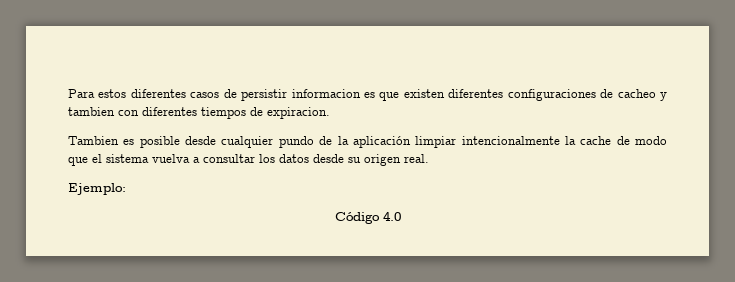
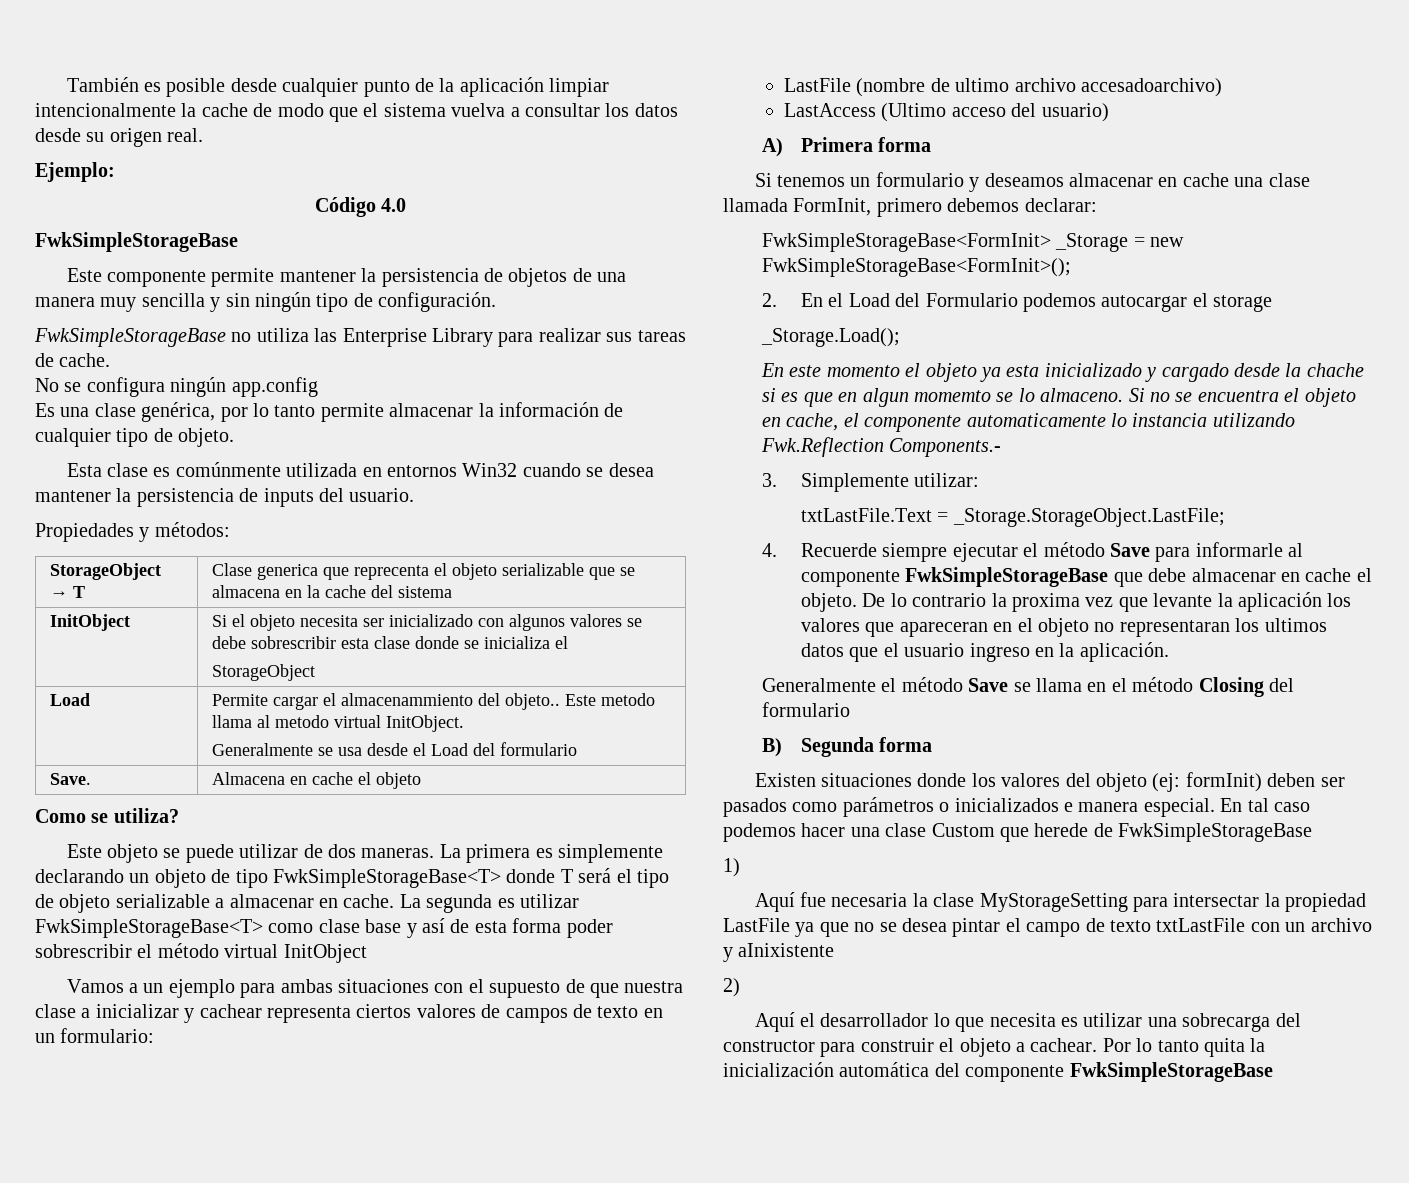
- Para estos diferentes casos de persistir informacion es que existen diferentes configuraciones de cacheo y tambien con diferentes tiempos de expiracion.
- Tambien es posible desde cualquier pundo de la aplicación limpiar intencionalmente la cache de modo que el sistema vuelva a consultar los datos desde su origen real.
+ También es posible desde cualquier punto de la aplicación limpiar intencionalmente la cache de modo que el sistema vuelva a consultar los datos desde su origen real.
  Código 4.0
+ FwkSimpleStorageBase
+ Este componente permite mantener la persistencia de objetos de una manera muy sencilla y sin ningún tipo de configuración.
+ FwkSimpleStorageBase no utiliza las Enterprise Library para realizar sus tareas de cache.
+ No se configura ningún app.config
+ Es una clase genérica, por lo tanto permite almacenar la información de cualquier tipo de objeto.
+ Esta clase es comúnmente utilizada en entornos Win32 cuando se desea mantener la persistencia de inputs del usuario.
+ Propiedades y métodos:
+ StorageObject → T | Clase generica que reprecenta el objeto serializable que se almacena en la cache del sistema
+ InitObject | Si el objeto necesita ser inicializado con algunos valores se debe sobrescribir esta clase donde se inicializa el
+ StorageObject
+ Load | Permite cargar el almacenammiento del objeto.. Este metodo llama al metodo virtual InitObject.
+ Generalmente se usa desde el Load del formulario
+ Save. | Almacena en cache el objeto
+ Como se utiliza?
+ Este objeto se puede utilizar de dos maneras. La primera es simplemente declarando un objeto de tipo FwkSimpleStorageBase<T> donde T será el tipo de objeto serializable a almacenar en cache. La segunda es utilizar FwkSimpleStorageBase<T> como clase base y así de esta forma poder sobrescribir el método virtual InitObject
+ Vamos a un ejemplo para ambas situaciones con el supuesto de que nuestra clase a inicializar y cachear representa ciertos valores de campos de texto en un formulario:
+ LastFile (nombre de ultimo archivo accesadoarchivo)
+ LastAccess (Ultimo acceso del usuario)
+ A) Primera forma
+ Si tenemos un formulario y deseamos almacenar en cache una clase llamada FormInit, primero debemos declarar:
+ FwkSimpleStorageBase<FormInit> _Storage = new FwkSimpleStorageBase<FormInit>();
+ 2. En el Load del Formulario podemos autocargar el storage
+ _Storage.Load();
+ En este momento el objeto ya esta inicializado y cargado desde la chache si es que en algun momemto se lo almaceno. Si no se encuentra el objeto en cache, el componente automaticamente lo instancia utilizando Fwk.Reflection Components.-
+ 3. Simplemente utilizar:
+ txtLastFile.Text = _Storage.StorageObject.LastFile;
+ 4. Recuerde siempre ejecutar el método Save para informarle al componente FwkSimpleStorageBase que debe almacenar en cache el objeto. De lo contrario la proxima vez que levante la aplicación los valores que apareceran en el objeto no representaran los ultimos datos que el usuario ingreso en la aplicación.
+ Generalmente el método Save se llama en el método Closing del formulario
+ B) Segunda forma
+ Existen situaciones donde los valores del objeto (ej: formInit) deben ser pasados como parámetros o inicializados e manera especial. En tal caso podemos hacer una clase Custom que herede de FwkSimpleStorageBase
+ 1)
+ Aquí fue necesaria la clase MyStorageSetting para intersectar la propiedad LastFile ya que no se desea pintar el campo de texto txtLastFile con un archivo y aInixistente
+ 2)
+ Aquí el desarrollador lo que necesita es utilizar una sobrecarga del constructor para construir el objeto a cachear. Por lo tanto quita la inicialización automática del componente FwkSimpleStorageBase

